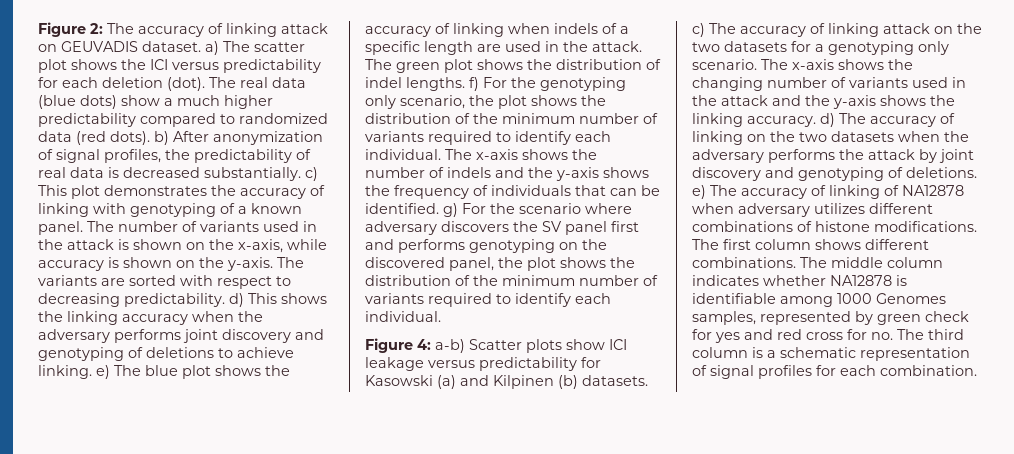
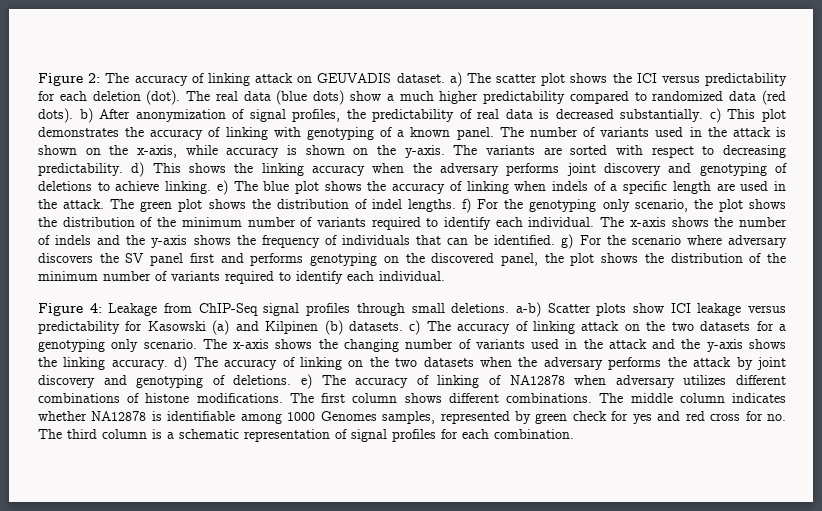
- Figure 4: a-b) Scatter plots show ICI leakage versus predictability for Kasowski (a) and Kilpinen (b) datasets. c) The accuracy of linking attack on the two datasets for a genotyping only scenario.
+ Figure 4: Leakage from ChIP-Seq signal profiles through small deletions. a-b) Scatter plots show ICI leakage versus predictability for Kasowski (a) and Kilpinen (b) datasets. c) The accuracy of linking attack on the two datasets for a genotyping only scenario.

